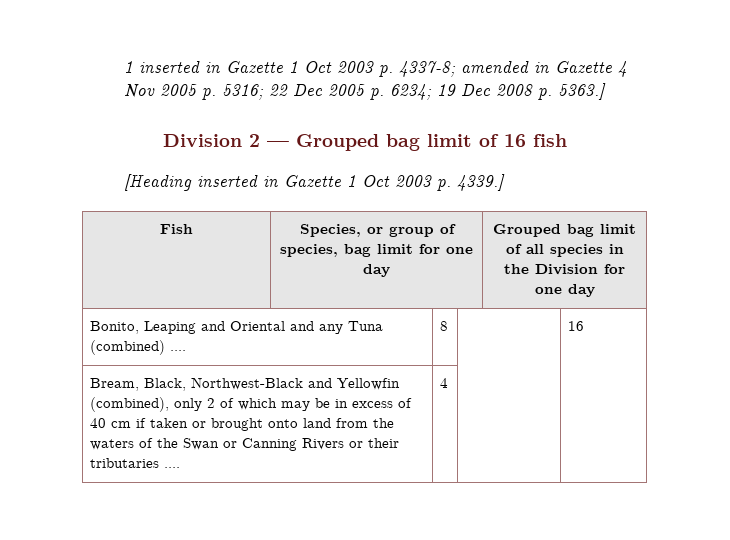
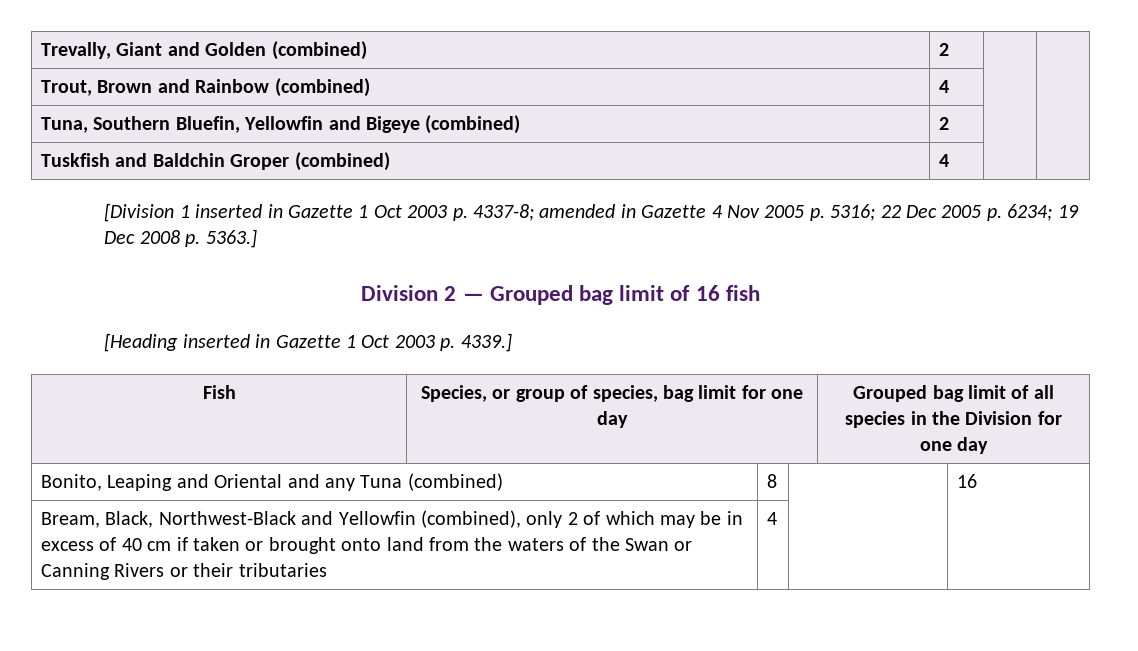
- 1 inserted in Gazette 1 Oct 2003 p. 4337-8; amended in Gazette 4 Nov 2005 p. 5316; 22 Dec 2005 p. 6234; 19 Dec 2008 p. 5363.]
+ Trevally, Giant and Golden (combined) | 2 | |
+ Trout, Brown and Rainbow (combined) | 4 | |
+ Tuna, Southern Bluefin, Yellowfin and Bigeye (combined) | 2 | |
+ Tuskfish and Baldchin Groper (combined) | 4 | |
+ [Division 1 inserted in Gazette 1 Oct 2003 p. 4337-8; amended in Gazette 4 Nov 2005 p. 5316; 22 Dec 2005 p. 6234; 19 Dec 2008 p. 5363.]
- Bonito, Leaping and Oriental and any Tuna (combined) .... | 8 | | 16
+ Bonito, Leaping and Oriental and any Tuna (combined) | 8 | | 16
- Bream, Black, Northwest-Black and Yellowfin (combined), only 2 of which may be in excess of 40 cm if taken or brought onto land from the waters of the Swan or Canning Rivers or their tributaries .... | 4 | |
+ Bream, Black, Northwest-Black and Yellowfin (combined), only 2 of which may be in excess of 40 cm if taken or brought onto land from the waters of the Swan or Canning Rivers or their tributaries | 4 | |

